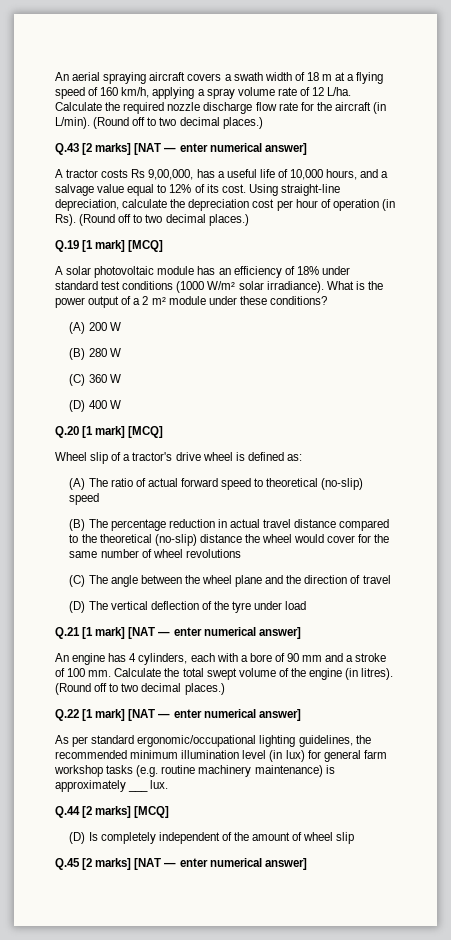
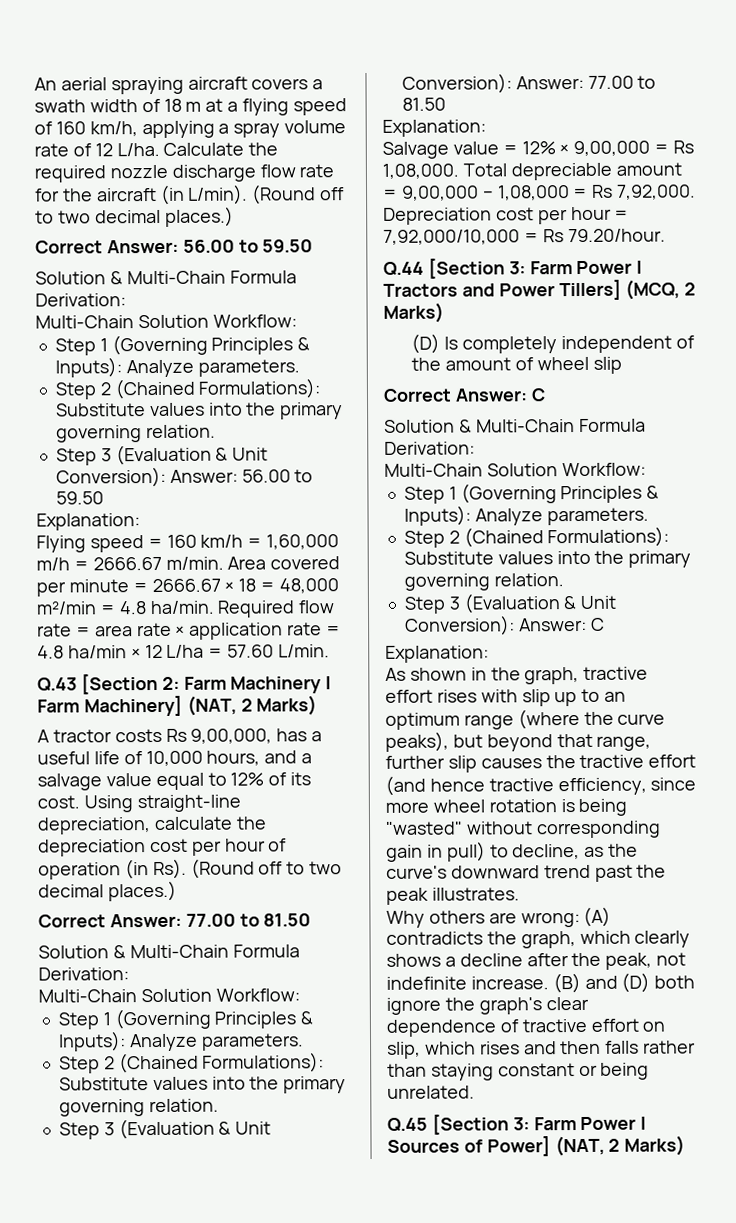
- Q.43 [2 marks] [NAT — enter numerical answer]
+ Correct Answer: 56.00 to 59.50
+ Solution & Multi-Chain Formula Derivation:
+ Multi-Chain Solution Workflow:
+ Step 1 (Governing Principles & Inputs): Analyze parameters.
+ Step 2 (Chained Formulations): Substitute values into the primary governing relation.
+ Step 3 (Evaluation & Unit Conversion): Answer: 56.00 to 59.50
+ Explanation:
+ Flying speed = 160 km/h = 1,60,000 m/h = 2666.67 m/min. Area covered per minute = 2666.67 × 18 = 48,000 m²/min = 4.8 ha/min. Required flow rate = area rate × application rate = 4.8 ha/min × 12 L/ha = 57.60 L/min.
+ Q.43 [Section 2: Farm Machinery | Farm Machinery] (NAT, 2 Marks)
- Q.19 [1 mark] [MCQ]
- A solar photovoltaic module has an efficiency of 18% under standard test conditions (1000 W/m² solar irradiance). What is the power output of a 2 m² module under these conditions?
- (A) 200 W
- (B) 280 W
- (C) 360 W
- (D) 400 W
- Q.20 [1 mark] [MCQ]
- Wheel slip of a tractor's drive wheel is defined as:
- (A) The ratio of actual forward speed to theoretical (no-slip) speed
- (B) The percentage reduction in actual travel distance compared to the theoretical (no-slip) distance the wheel would cover for the same number of wheel revolutions
- (C) The angle between the wheel plane and the direction of travel
- (D) The vertical deflection of the tyre under load
- Q.21 [1 mark] [NAT — enter numerical answer]
- An engine has 4 cylinders, each with a bore of 90 mm and a stroke of 100 mm. Calculate the total swept volume of the engine (in litres). (Round off to two decimal places.)
- Q.22 [1 mark] [NAT — enter numerical answer]
- As per standard ergonomic/occupational lighting guidelines, the recommended minimum illumination level (in lux) for general farm workshop tasks (e.g. routine machinery maintenance) is approximately ___ lux.
- Q.44 [2 marks] [MCQ]
+ Correct Answer: 77.00 to 81.50
+ Solution & Multi-Chain Formula Derivation:
+ Multi-Chain Solution Workflow:
+ Step 1 (Governing Principles & Inputs): Analyze parameters.
+ Step 2 (Chained Formulations): Substitute values into the primary governing relation.
+ Step 3 (Evaluation & Unit Conversion): Answer: 77.00 to 81.50
+ Explanation:
+ Salvage value = 12% × 9,00,000 = Rs 1,08,000. Total depreciable amount = 9,00,000 − 1,08,000 = Rs 7,92,000. Depreciation cost per hour = 7,92,000/10,000 = Rs 79.20/hour.
+ Q.44 [Section 3: Farm Power | Tractors and Power Tillers] (MCQ, 2 Marks)
- Q.45 [2 marks] [NAT — enter numerical answer]
+ Correct Answer: C
+ Solution & Multi-Chain Formula Derivation:
+ Multi-Chain Solution Workflow:
+ Step 1 (Governing Principles & Inputs): Analyze parameters.
+ Step 2 (Chained Formulations): Substitute values into the primary governing relation.
+ Step 3 (Evaluation & Unit Conversion): Answer: C
+ Explanation:
+ As shown in the graph, tractive effort rises with slip up to an optimum range (where the curve peaks), but beyond that range, further slip causes the tractive effort (and hence tractive efficiency, since more wheel rotation is being "wasted" without corresponding gain in pull) to decline, as the curve's downward trend past the peak illustrates.
+ Why others are wrong: (A) contradicts the graph, which clearly shows a decline after the peak, not indefinite increase. (B) and (D) both ignore the graph's clear dependence of tractive effort on slip, which rises and then falls rather than staying constant or being unrelated.
+ Q.45 [Section 3: Farm Power | Sources of Power] (NAT, 2 Marks)

